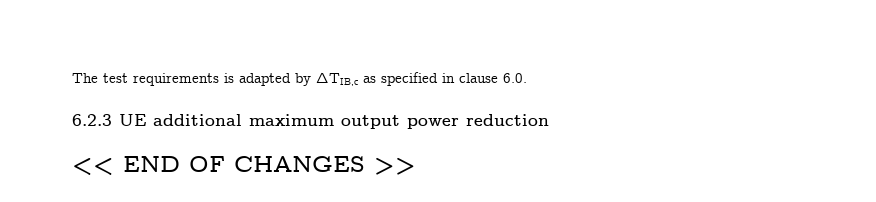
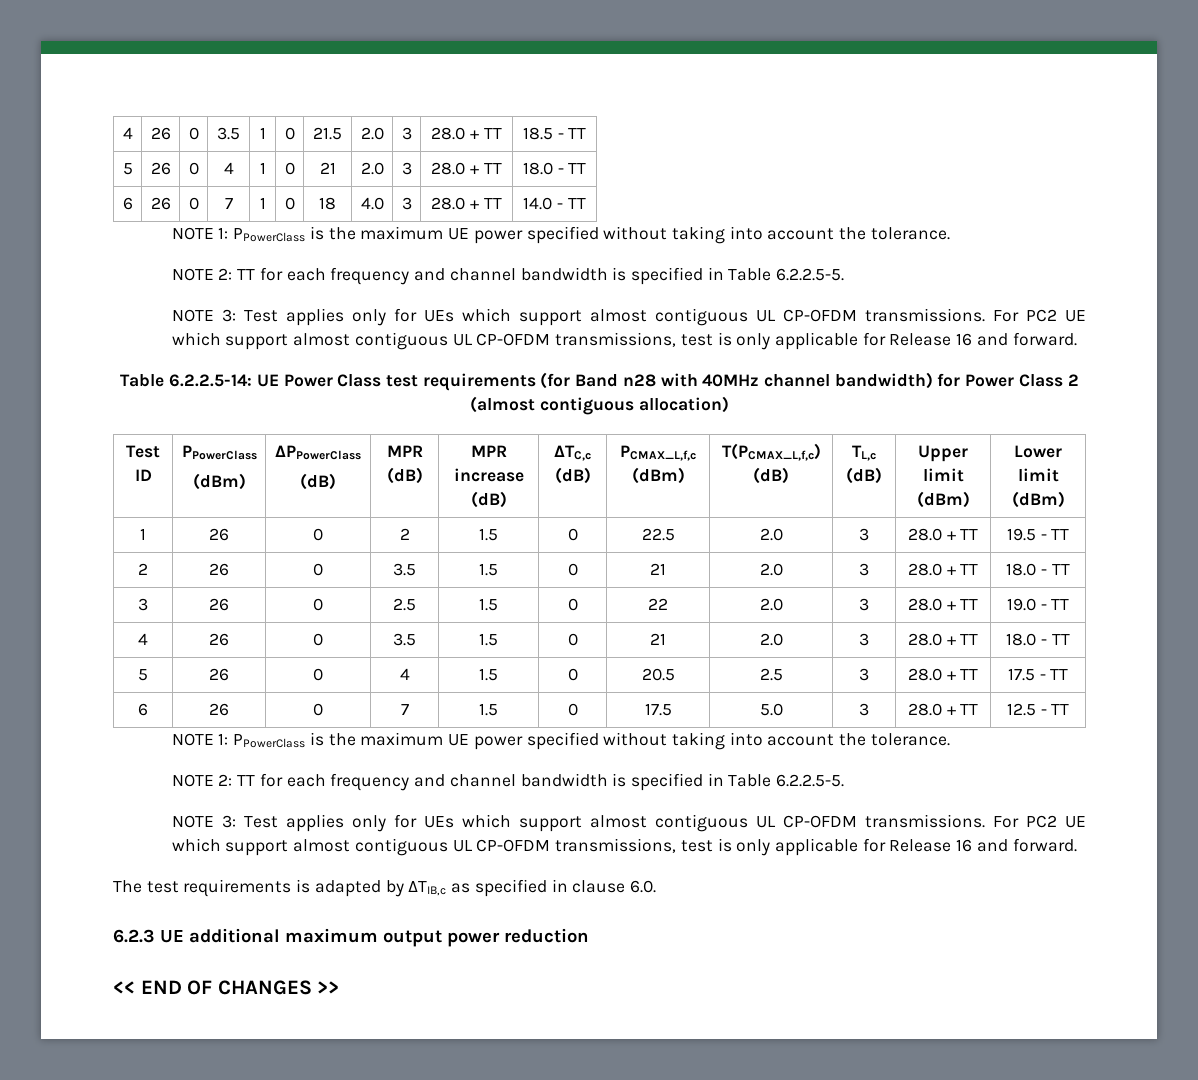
+ 4 | 26 | 0 | 3.5 | 1 | 0 | 21.5 | 2.0 | 3 | 28.0 + TT | 18.5 - TT
+ 5 | 26 | 0 | 4 | 1 | 0 | 21 | 2.0 | 3 | 28.0 + TT | 18.0 - TT
+ 6 | 26 | 0 | 7 | 1 | 0 | 18 | 4.0 | 3 | 28.0 + TT | 14.0 - TT
+ NOTE 1: PPowerClass is the maximum UE power specified without taking into account the tolerance.
+ NOTE 2: TT for each frequency and channel bandwidth is specified in Table 6.2.2.5-5.
+ NOTE 3: Test applies only for UEs which support almost contiguous UL CP-OFDM transmissions. For PC2 UE which support almost contiguous UL CP-OFDM transmissions, test is only applicable for Release 16 and forward.
+ Table 6.2.2.5-14: UE Power Class test requirements (for Band n28 with 40MHz channel bandwidth) for Power Class 2 (almost contiguous allocation)
+ Test ID | PPowerClass
+ (dBm) | ΔPPowerClass
+ (dB) | MPR (dB) | MPR increase (dB) | ΔTC,c (dB) | PCMAX_L,f,c (dBm) | T(PCMAX_L,f,c) (dB) | TL,c (dB) | Upper limit (dBm) | Lower limit (dBm)
+ 1 | 26 | 0 | 2 | 1.5 | 0 | 22.5 | 2.0 | 3 | 28.0 + TT | 19.5 - TT
+ 2 | 26 | 0 | 3.5 | 1.5 | 0 | 21 | 2.0 | 3 | 28.0 + TT | 18.0 - TT
+ 3 | 26 | 0 | 2.5 | 1.5 | 0 | 22 | 2.0 | 3 | 28.0 + TT | 19.0 - TT
+ 4 | 26 | 0 | 3.5 | 1.5 | 0 | 21 | 2.0 | 3 | 28.0 + TT | 18.0 - TT
+ 5 | 26 | 0 | 4 | 1.5 | 0 | 20.5 | 2.5 | 3 | 28.0 + TT | 17.5 - TT
+ 6 | 26 | 0 | 7 | 1.5 | 0 | 17.5 | 5.0 | 3 | 28.0 + TT | 12.5 - TT
+ NOTE 1: PPowerClass is the maximum UE power specified without taking into account the tolerance.
+ NOTE 2: TT for each frequency and channel bandwidth is specified in Table 6.2.2.5-5.
+ NOTE 3: Test applies only for UEs which support almost contiguous UL CP-OFDM transmissions. For PC2 UE which support almost contiguous UL CP-OFDM transmissions, test is only applicable for Release 16 and forward.

